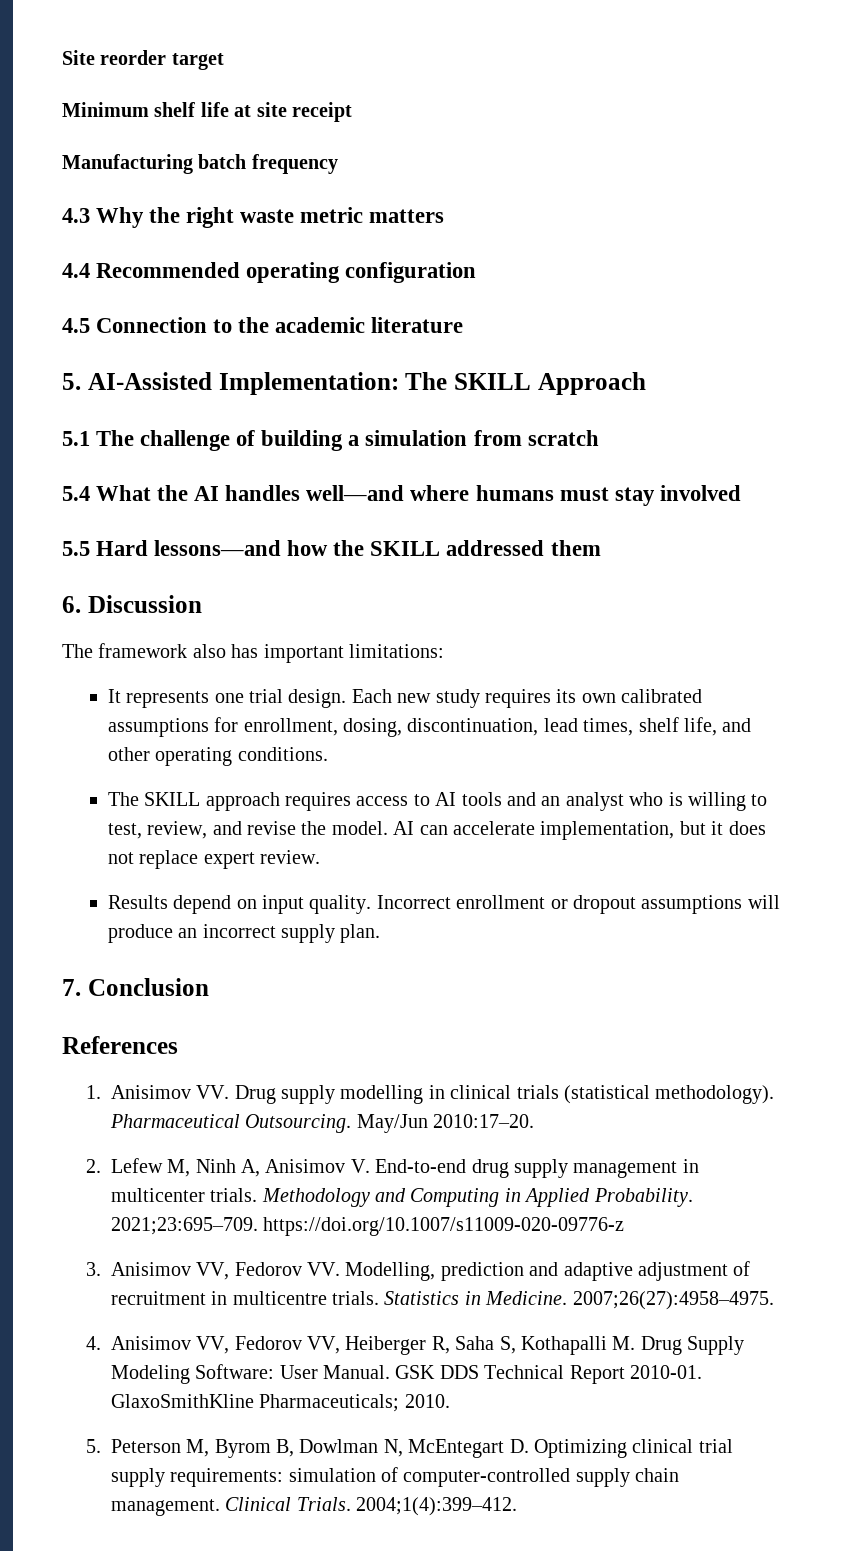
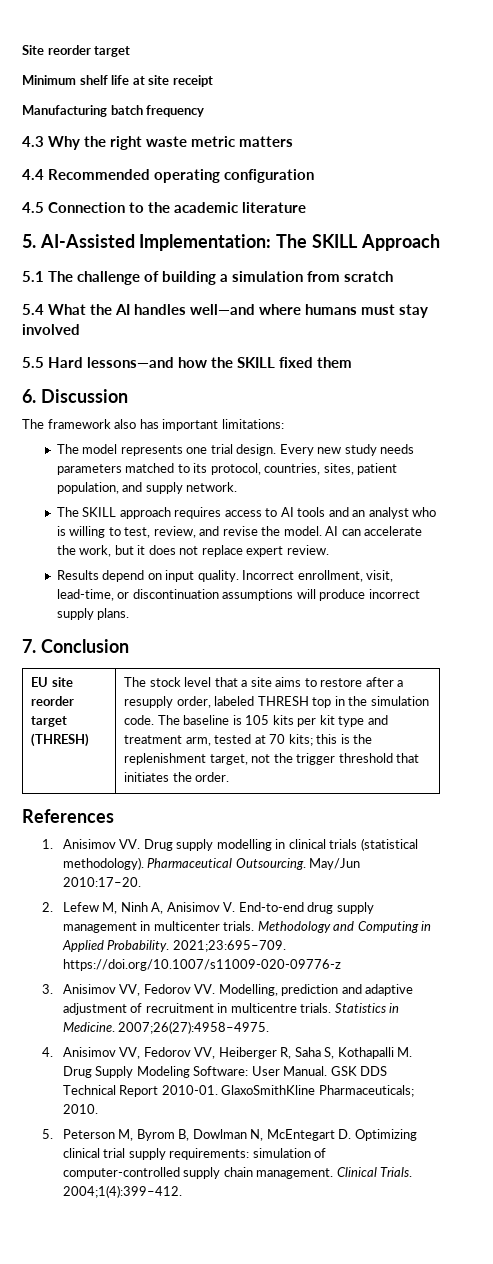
- 5.5 Hard lessons—and how the SKILL addressed them
+ 5.5 Hard lessons—and how the SKILL fixed them
- It represents one trial design.
+ The model represents one trial design.
- Each new study requires its own calibrated assumptions for enrollment, dosing, discontinuation, lead times, shelf life, and other operating conditions.
+ Every new study needs parameters matched to its protocol, countries, sites, patient population, and supply network.
- AI can accelerate implementation, but it does not replace expert review.
+ AI can accelerate the work, but it does not replace expert review.
- Incorrect enrollment or dropout assumptions will produce an incorrect supply plan.
+ Incorrect enrollment, visit, lead-time, or discontinuation assumptions will produce incorrect supply plans.
+ EU site reorder target (THRESH) | The stock level that a site aims to restore after a resupply order, labeled THRESH top in the simulation code. The baseline is 105 kits per kit type and treatment arm, tested at 70 kits; this is the replenishment target, not the trigger threshold that initiates the order.

